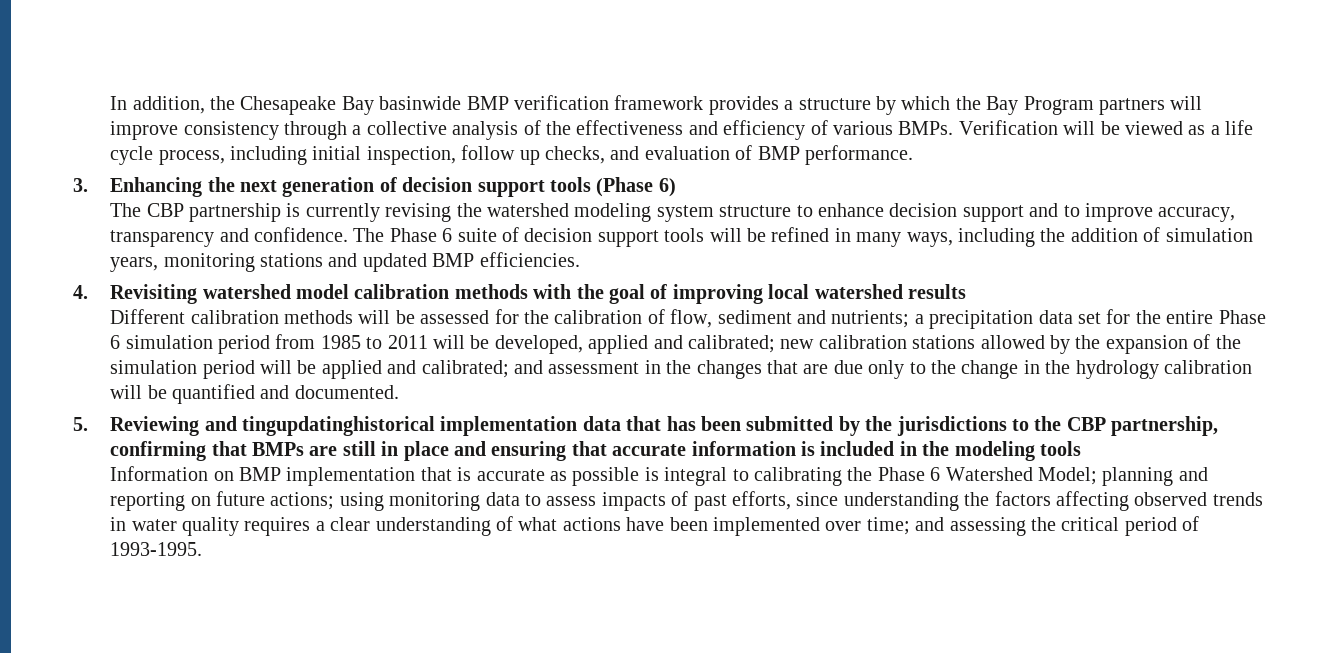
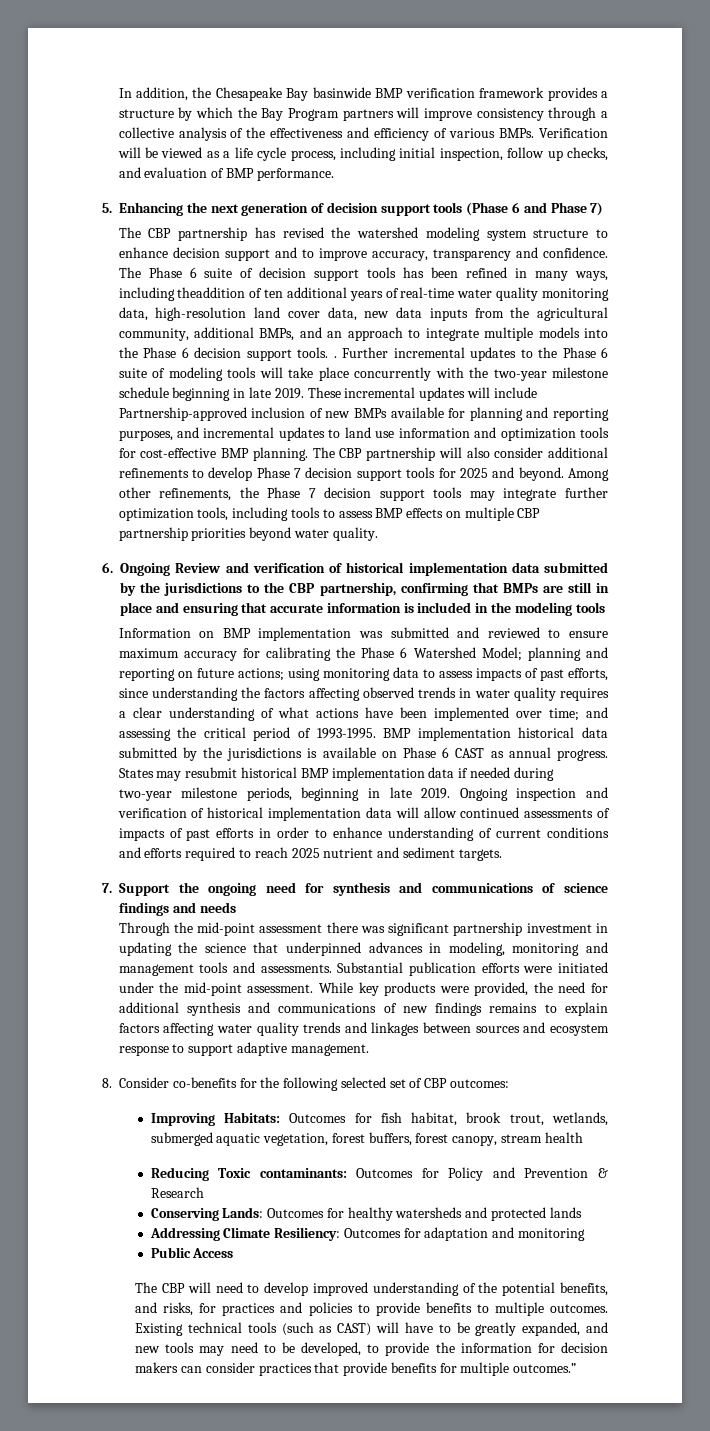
- 3. Enhancing the next generation of decision support tools (Phase 6)
- The CBP partnership is currently revising the watershed modeling system structure to enhance decision support and to improve accuracy, transparency and confidence.
+ 5. Enhancing the next generation of decision support tools (Phase 6 and Phase 7)
+ The CBP partnership has revised the watershed modeling system structure to enhance decision support and to improve accuracy, transparency and confidence.
- The Phase 6 suite of decision support tools will be refined in many ways, including the addition of simulation years, monitoring stations and updated BMP efficiencies.
- 4. Revisiting watershed model calibration methods with the goal of improving local watershed results
- Different calibration methods will be assessed for the calibration of flow, sediment and nutrients; a precipitation data set for the entire Phase 6 simulation period from 1985 to 2011 will be developed, applied and calibrated; new calibration stations allowed by the expansion of the simulation period will be applied and calibrated; and assessment in the changes that are due only to the change in the hydrology calibration will be quantified and documented.
- 5. Reviewing and tingupdatinghistorical implementation data that has been submitted by the jurisdictions to the CBP partnership, confirming that BMPs are still in place and ensuring that accurate information is included in the modeling tools
+ The Phase 6 suite of decision support tools has been refined in many ways, including theaddition of ten additional years of real-time water quality monitoring data, high-resolution land cover data, new data inputs from the agricultural community, additional BMPs, and an approach to integrate multiple models into the Phase 6 decision support tools. . Further incremental updates to the Phase 6 suite of modeling tools will take place concurrently with the two-year milestone schedule beginning in late 2019. These incremental updates will include Partnership-approved inclusion of new BMPs available for planning and reporting purposes, and incremental updates to land use information and optimization tools for cost-effective BMP planning. The CBP partnership will also consider additional refinements to develop Phase 7 decision support tools for 2025 and beyond. Among other refinements, the Phase 7 decision support tools may integrate further optimization tools, including tools to assess BMP effects on multiple CBP partnership priorities beyond water quality.
+ 6. Ongoing Review and verification of historical implementation data submitted by the jurisdictions to the CBP partnership, confirming that BMPs are still in place and ensuring that accurate information is included in the modeling tools
- Information on BMP implementation that is accurate as possible is integral to calibrating the Phase 6 Watershed Model; planning and reporting on future actions; using monitoring data to assess impacts of past efforts, since understanding the factors affecting observed trends in water quality requires a clear understanding of what actions have been implemented over time; and assessing the critical period of 1993-1995.
+ Information on BMP implementation was submitted and reviewed to ensure maximum accuracy for calibrating the Phase 6 Watershed Model; planning and reporting on future actions; using monitoring data to assess impacts of past efforts, since understanding the factors affecting observed trends in water quality requires a clear understanding of what actions have been implemented over time; and assessing the critical period of 1993-1995.
+ BMP implementation historical data submitted by the jurisdictions is available on Phase 6 CAST as annual progress. States may resubmit historical BMP implementation data if needed during two-year milestone periods, beginning in late 2019. Ongoing inspection and verification of historical implementation data will allow continued assessments of impacts of past efforts in order to enhance understanding of current conditions and efforts required to reach 2025 nutrient and sediment targets.
+ 7. Support the ongoing need for synthesis and communications of science findings and needs
+ Through the mid-point assessment there was significant partnership investment in updating the science that underpinned advances in modeling, monitoring and management tools and assessments. Substantial publication efforts were initiated under the mid-point assessment. While key products were provided, the need for additional synthesis and communications of new findings remains to explain factors affecting water quality trends and linkages between sources and ecosystem response to support adaptive management.
+ 8. Consider co-benefits for the following selected set of CBP outcomes:
+ Improving Habitats: Outcomes for fish habitat, brook trout, wetlands, submerged aquatic vegetation, forest buffers, forest canopy, stream health
+ Reducing Toxic contaminants: Outcomes for Policy and Prevention & Research
+ Conserving Lands: Outcomes for healthy watersheds and protected lands
+ Addressing Climate Resiliency: Outcomes for adaptation and monitoring
+ Public Access
+ The CBP will need to develop improved understanding of the potential benefits, and risks, for practices and policies to provide benefits to multiple outcomes. Existing technical tools (such as CAST) will have to be greatly expanded, and new tools may need to be developed, to provide the information for decision makers can consider practices that provide benefits for multiple outcomes.”

